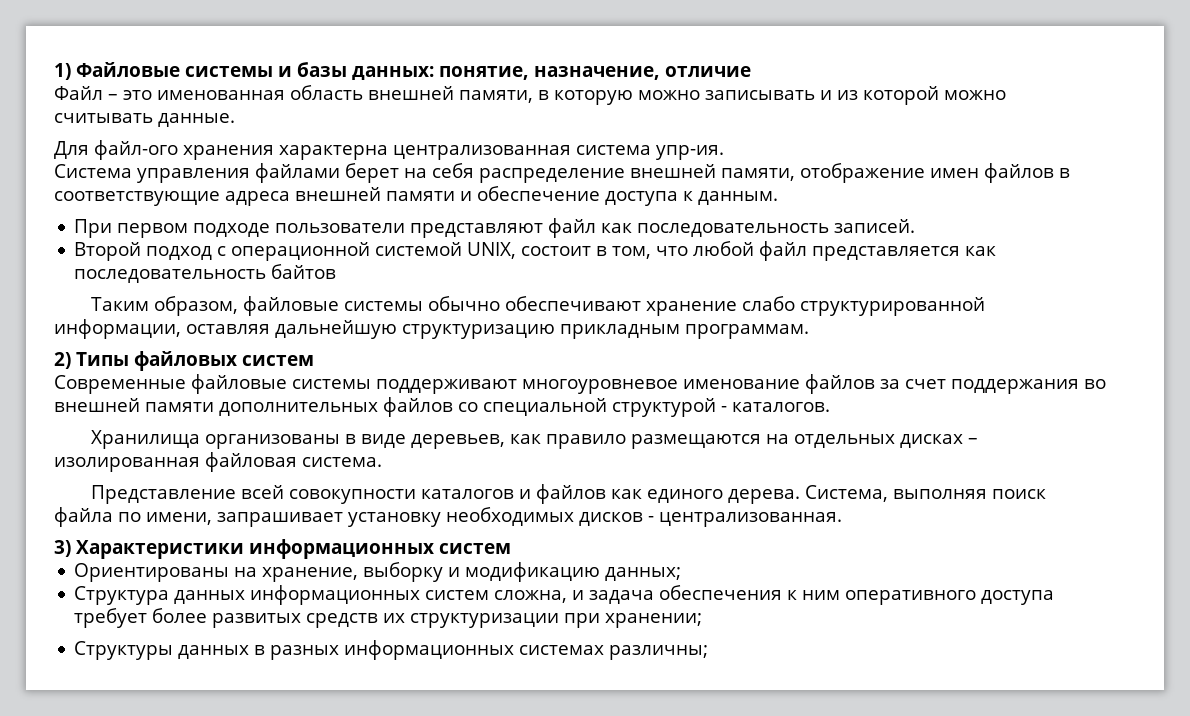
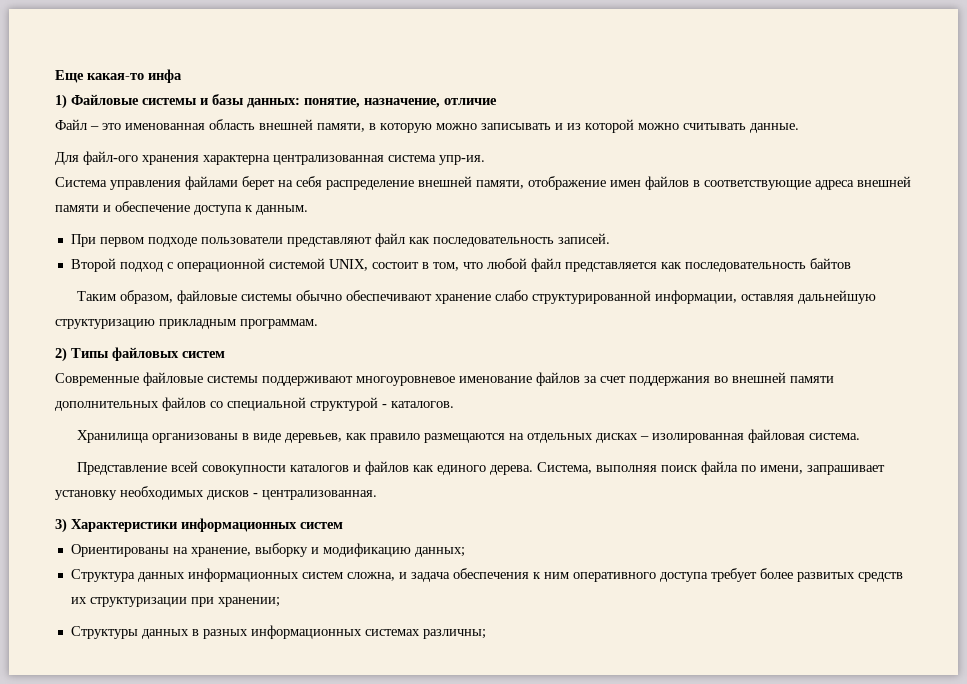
+ Еще какая-то инфа

